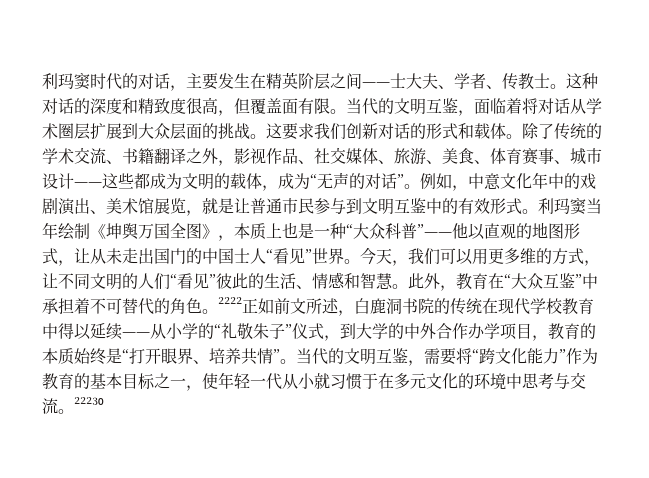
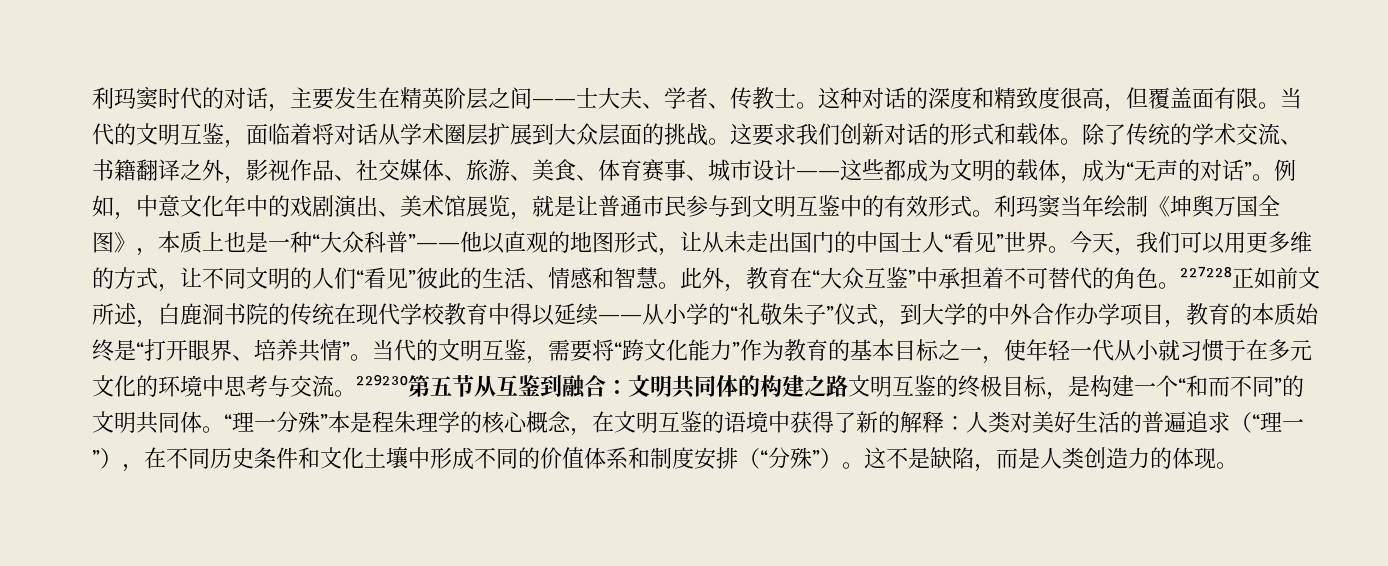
- ²²²²正如前文所述，白鹿洞书院的传统在现代学校教育中得以延续——从小学的“礼敬朱子”仪式，到大学的中外合作办学项目，教育的本质始终是“打开眼界、培养共情”。
+ ²²⁷²²⁸正如前文所述，白鹿洞书院的传统在现代学校教育中得以延续——从小学的“礼敬朱子”仪式，到大学的中外合作办学项目，教育的本质始终是“打开眼界、培养共情”。
- ²²²³⁰
+ ²²⁹²³⁰第五节从互鉴到融合：文明共同体的构建之路文明互鉴的终极目标，是构建一个“和而不同”的文明共同体。“理一分殊”本是程朱理学的核心概念，在文明互鉴的语境中获得了新的解释：人类对美好生活的普遍追求（“理一”），在不同历史条件和文化土壤中形成不同的价值体系和制度安排（“分殊”）。这不是缺陷，而是人类创造力的体现。

